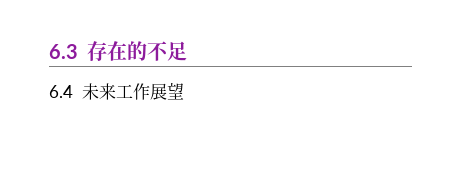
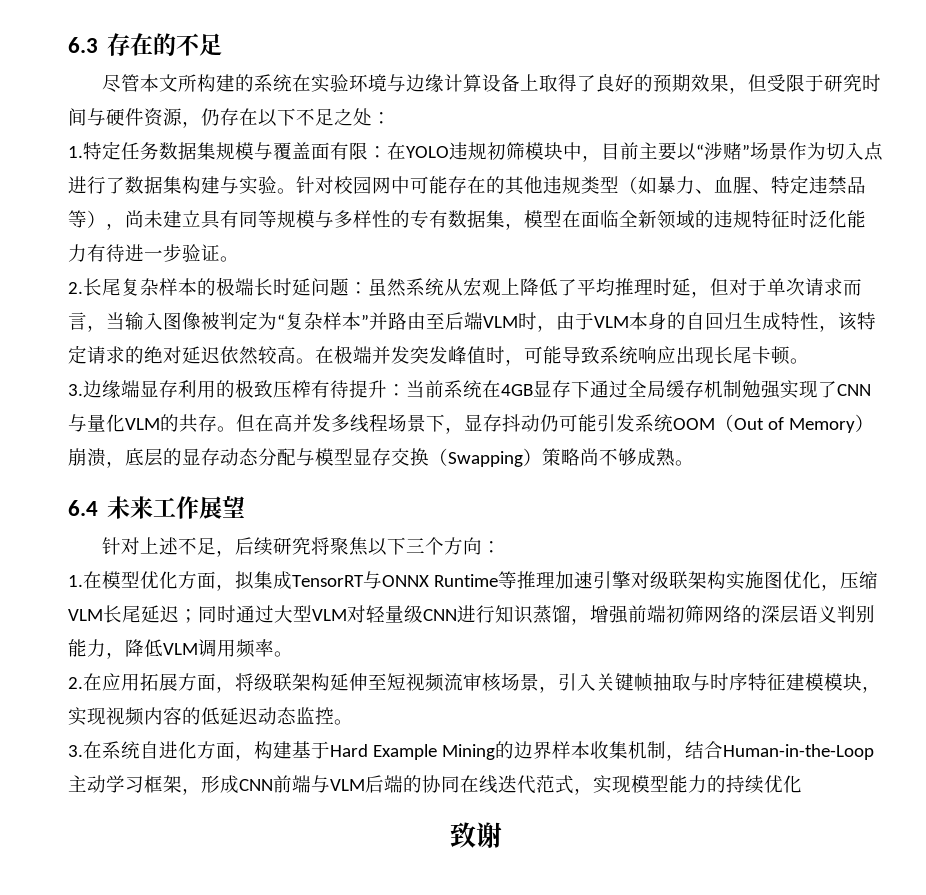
+ 尽管本文所构建的系统在实验环境与边缘计算设备上取得了良好的预期效果，但受限于研究时间与硬件资源，仍存在以下不足之处：
+ 1.特定任务数据集规模与覆盖面有限：在YOLO违规初筛模块中，目前主要以“涉赌”场景作为切入点进行了数据集构建与实验。针对校园网中可能存在的其他违规类型（如暴力、血腥、特定违禁品等），尚未建立具有同等规模与多样性的专有数据集，模型在面临全新领域的违规特征时泛化能力有待进一步验证。
+ 2.长尾复杂样本的极端长时延问题：虽然系统从宏观上降低了平均推理时延，但对于单次请求而言，当输入图像被判定为“复杂样本”并路由至后端VLM时，由于VLM本身的自回归生成特性，该特定请求的绝对延迟依然较高。在极端并发突发峰值时，可能导致系统响应出现长尾卡顿。
+ 3.边缘端显存利用的极致压榨有待提升：当前系统在4GB显存下通过全局缓存机制勉强实现了CNN与量化VLM的共存。但在高并发多线程场景下，显存抖动仍可能引发系统OOM（Out of Memory）崩溃，底层的显存动态分配与模型显存交换（Swapping）策略尚不够成熟。
  6.4未来工作展望
+ 针对上述不足，后续研究将聚焦以下三个方向：
+ 1.在模型优化方面，拟集成TensorRT与ONNX Runtime等推理加速引擎对级联架构实施图优化，压缩VLM长尾延迟；同时通过大型VLM对轻量级CNN进行知识蒸馏，增强前端初筛网络的深层语义判别能力，降低VLM调用频率。
+ 2.在应用拓展方面，将级联架构延伸至短视频流审核场景，引入关键帧抽取与时序特征建模模块，实现视频内容的低延迟动态监控。
+ 3.在系统自进化方面，构建基于Hard Example Mining的边界样本收集机制，结合Human-in-the-Loop主动学习框架，形成CNN前端与VLM后端的协同在线迭代范式，实现模型能力的持续优化
+ 致谢

